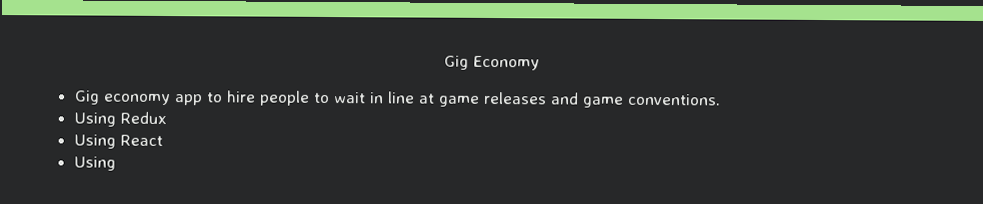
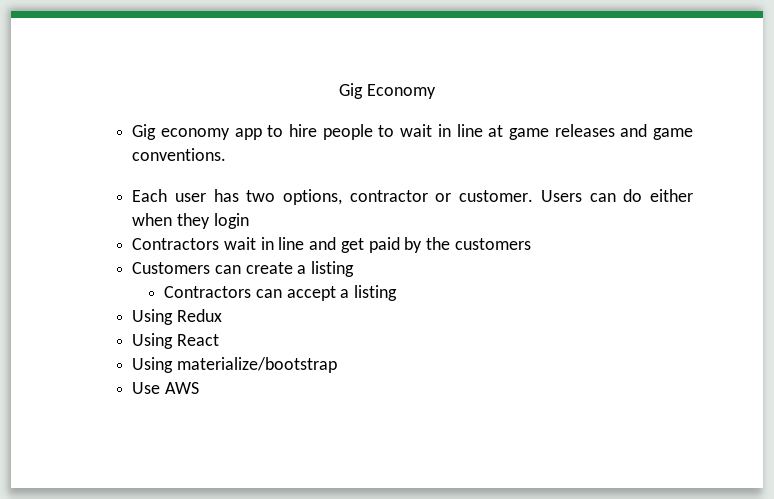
+ Each user has two options, contractor or customer. Users can do either when they login
+ Contractors wait in line and get paid by the customers
+ Customers can create a listing
+ Contractors can accept a listing
  Using React
- Using
+ Using materialize/bootstrap
+ Use AWS

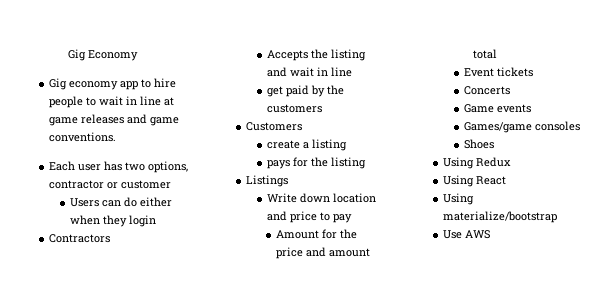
- Each user has two options, contractor or customer. Users can do either when they login
+ Each user has two options, contractor or customer
+ Users can do either when they login
- Contractors wait in line and get paid by the customers
+ Contractors
+ Accepts the listing and wait in line
+ get paid by the customers
- Customers can create a listing
+ Customers
+ create a listing
- Contractors can accept a listing
+ pays for the listing
+ Listings
+ Write down location and price to pay
+ Amount for the price and amount total
+ Event tickets
+ Concerts
+ Game events
+ Games/game consoles
+ Shoes

